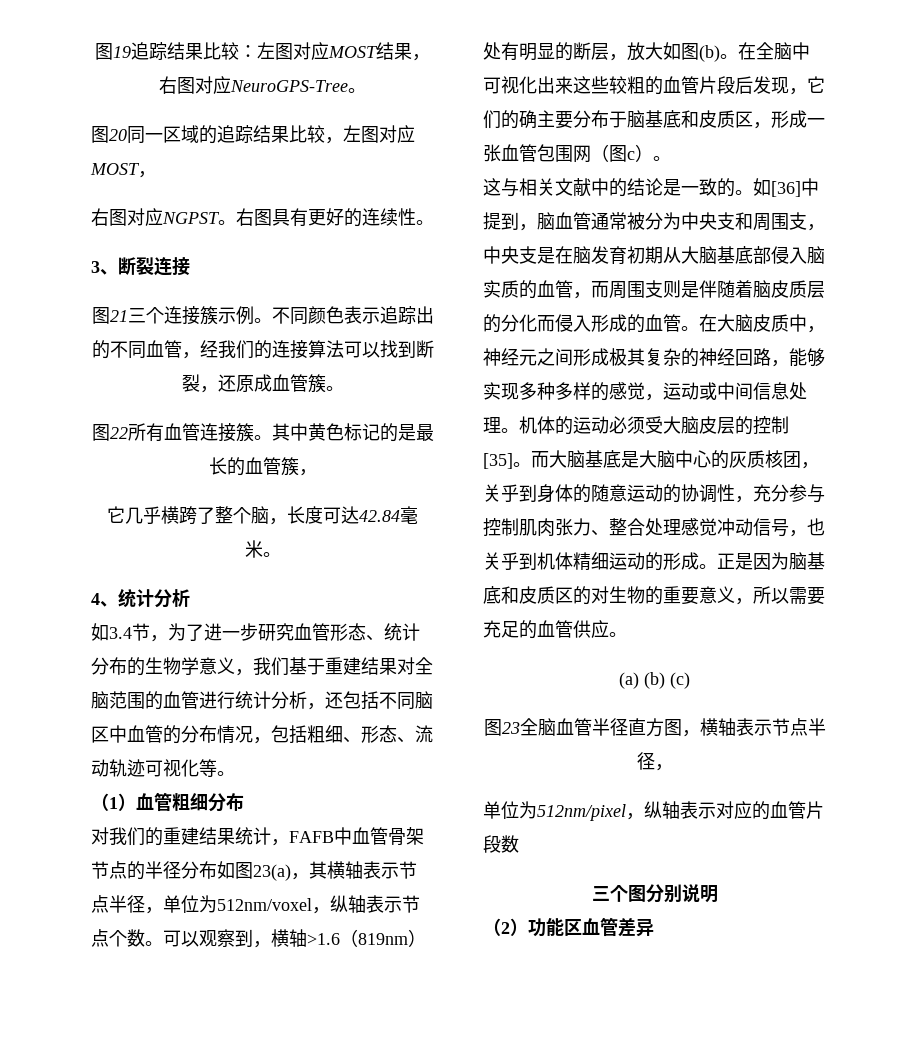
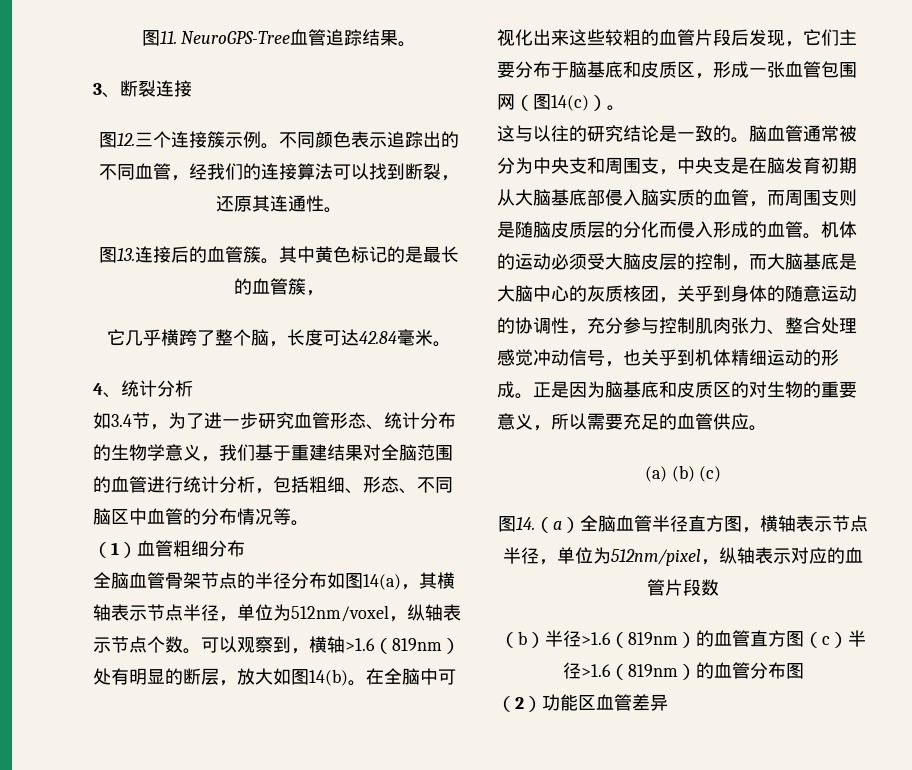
- 图19追踪结果比较：左图对应MOST结果，右图对应NeuroGPS-Tree。
- 图20同一区域的追踪结果比较，左图对应MOST，
- 右图对应NGPST。右图具有更好的连续性。
+ 图11. NeuroGPS-Tree血管追踪结果。
- 图21三个连接簇示例。
+ 图12.三个连接簇示例。
- 不同颜色表示追踪出的不同血管，经我们的连接算法可以找到断裂，还原成血管簇。
- 图22所有血管连接簇。
+ 不同颜色表示追踪出的不同血管，经我们的连接算法可以找到断裂，还原其连通性。
+ 图13.连接后的血管簇。
- 如3.4节，为了进一步研究血管形态、统计分布的生物学意义，我们基于重建结果对全脑范围的血管进行统计分析，还包括不同脑区中血管的分布情况，包括粗细、形态、流动轨迹可视化等。
+ 如3.4节，为了进一步研究血管形态、统计分布的生物学意义，我们基于重建结果对全脑范围的血管进行统计分析，包括粗细、形态、不同脑区中血管的分布情况等。
- 对我们的重建结果统计，FAFB中血管骨架节点的半径分布如图23(a)，其横轴表示节点半径，单位为512nm/voxel，纵轴表示节点个数。
+ 全脑血管骨架节点的半径分布如图14(a)，其横轴表示节点半径，单位为512nm/voxel，纵轴表示节点个数。
- 可以观察到，横轴>1.6（819nm）处有明显的断层，放大如图(b)。
+ 可以观察到，横轴>1.6（819nm）处有明显的断层，放大如图14(b)。
- 在全脑中可视化出来这些较粗的血管片段后发现，它们的确主要分布于脑基底和皮质区，形成一张血管包围网（图c）。
+ 在全脑中可视化出来这些较粗的血管片段后发现，它们主要分布于脑基底和皮质区，形成一张血管包围网（图14(c)）。
- 这与相关文献中的结论是一致的。
+ 这与以往的研究结论是一致的。
- 如[36]中提到，脑血管通常被分为中央支和周围支，中央支是在脑发育初期从大脑基底部侵入脑实质的血管，而周围支则是伴随着脑皮质层的分化而侵入形成的血管。
+ 脑血管通常被分为中央支和周围支，中央支是在脑发育初期从大脑基底部侵入脑实质的血管，而周围支则是随脑皮质层的分化而侵入形成的血管。
- 在大脑皮质中，神经元之间形成极其复杂的神经回路，能够实现多种多样的感觉，运动或中间信息处理。
- 机体的运动必须受大脑皮层的控制[35]。而大脑基底是大脑中心的灰质核团，关乎到身体的随意运动的协调性，充分参与控制肌肉张力、整合处理感觉冲动信号，也关乎到机体精细运动的形成。
+ 机体的运动必须受大脑皮层的控制，而大脑基底是大脑中心的灰质核团，关乎到身体的随意运动的协调性，充分参与控制肌肉张力、整合处理感觉冲动信号，也关乎到机体精细运动的形成。
- 图23全脑血管半径直方图，横轴表示节点半径，
- 单位为512nm/pixel，纵轴表示对应的血管片段数
+ 图14.（a）全脑血管半径直方图，横轴表示节点半径，单位为512nm/pixel，纵轴表示对应的血管片段数
- 三个图分别说明
+ （b）半径>1.6（819nm）的血管直方图（c）半径>1.6（819nm）的血管分布图

